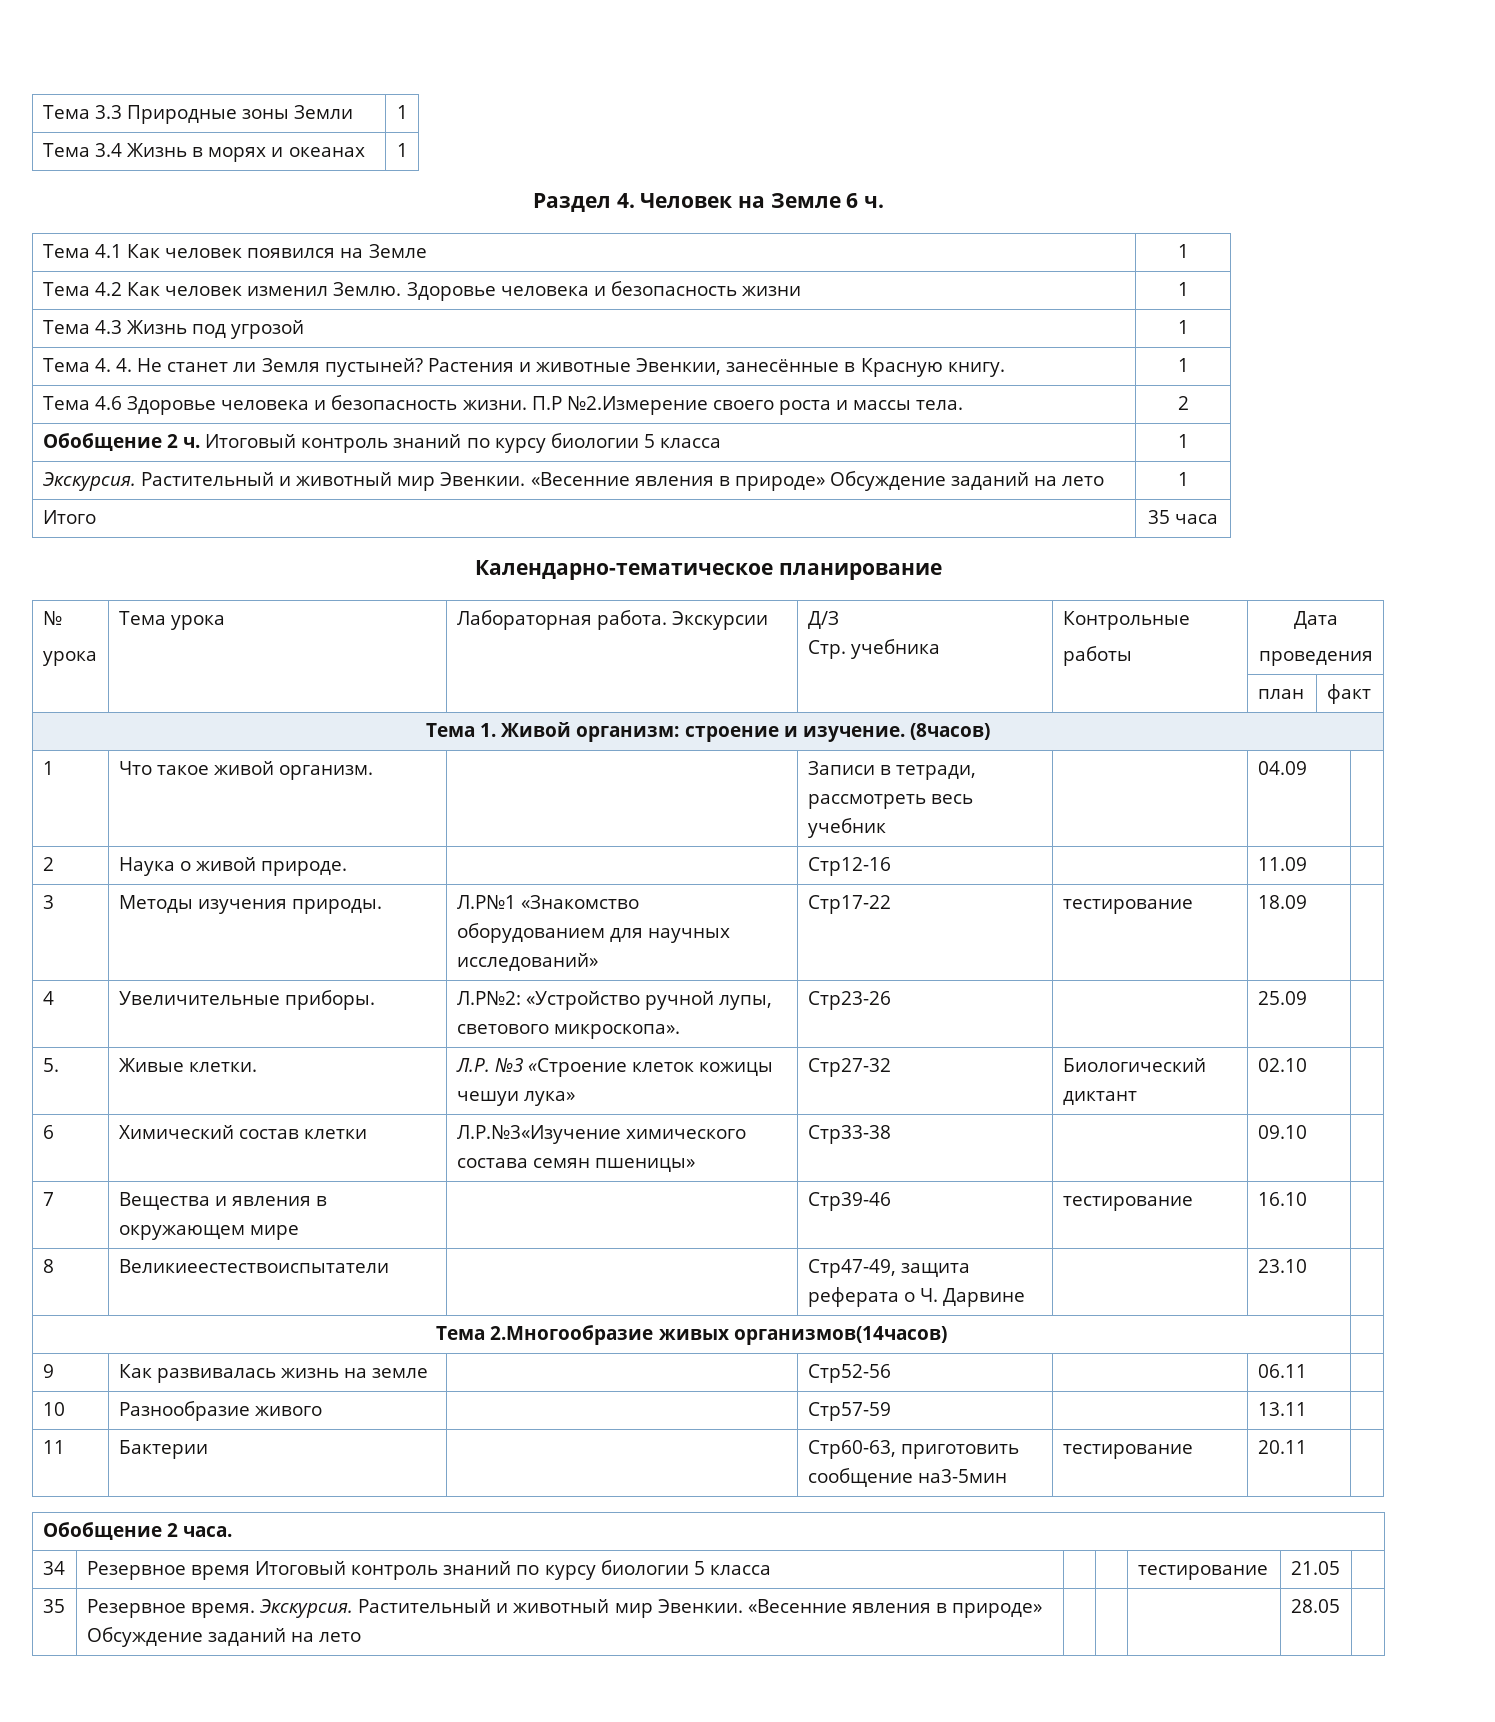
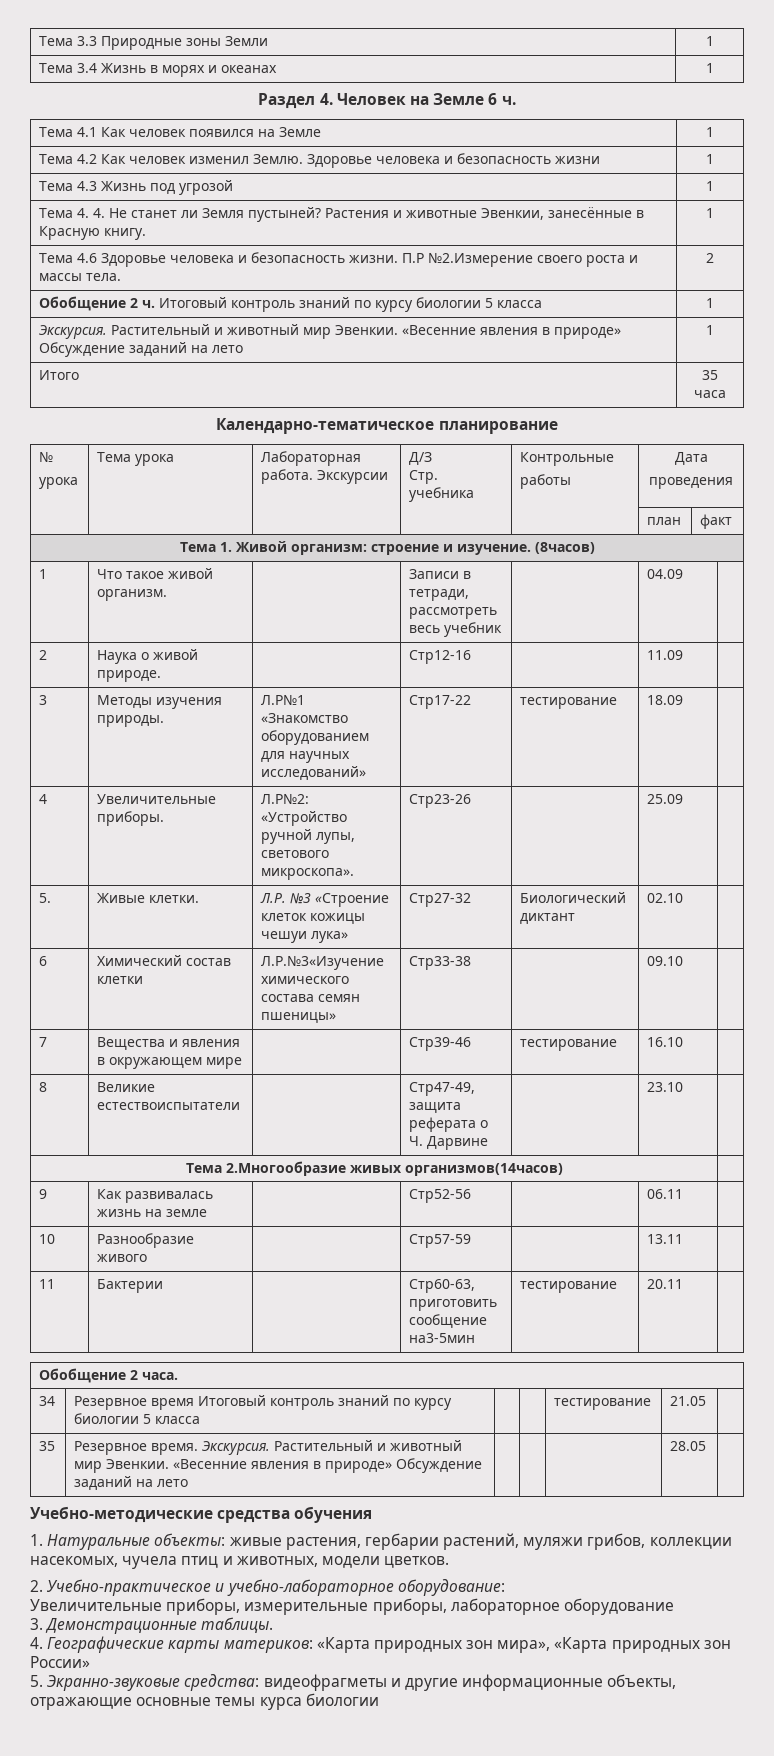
- 8 | Великиеестествоиспытатели | | Стр47-49, защита реферата о Ч. Дарвине | | 23.10 |
+ 8 | Великие естествоиспытатели | | Стр47-49, защита реферата о Ч. Дарвине | | 23.10 |
+ Учебно-методические средства обучения
+ 1. Натуральные объекты: живые растения, гербарии растений, муляжи грибов, коллекции насекомых, чучела птиц и животных, модели цветков.
+ 2. Учебно-практическое и учебно-лабораторное оборудование:
+ Увеличительные приборы, измерительные приборы, лабораторное оборудование
+ 3. Демонстрационные таблицы.
+ 4. Географические карты материков: «Карта природных зон мира», «Карта природных зон России»
+ 5. Экранно-звуковые средства: видеофрагметы и другие информационные объекты, отражающие основные темы курса биологии

